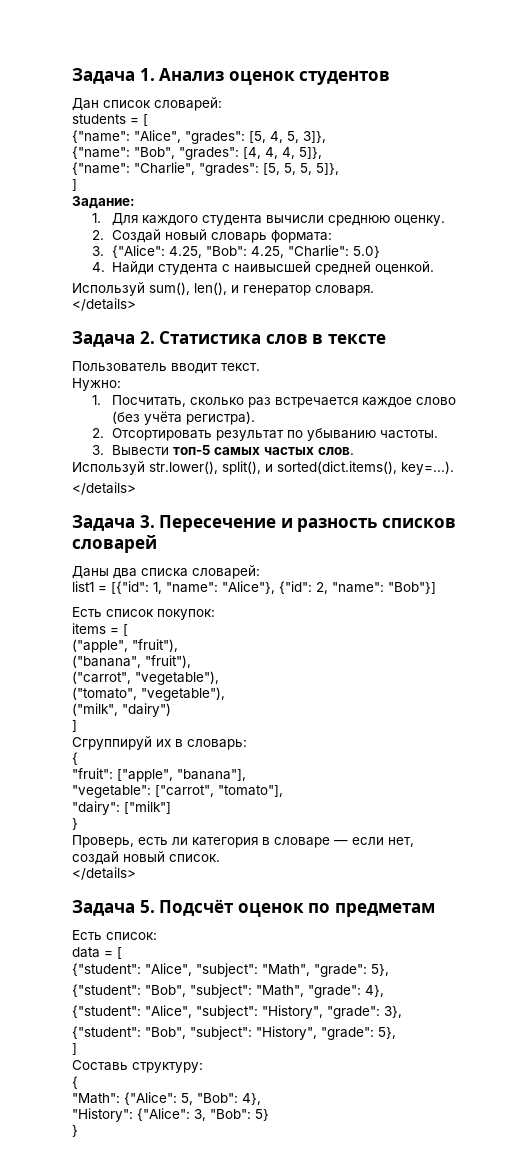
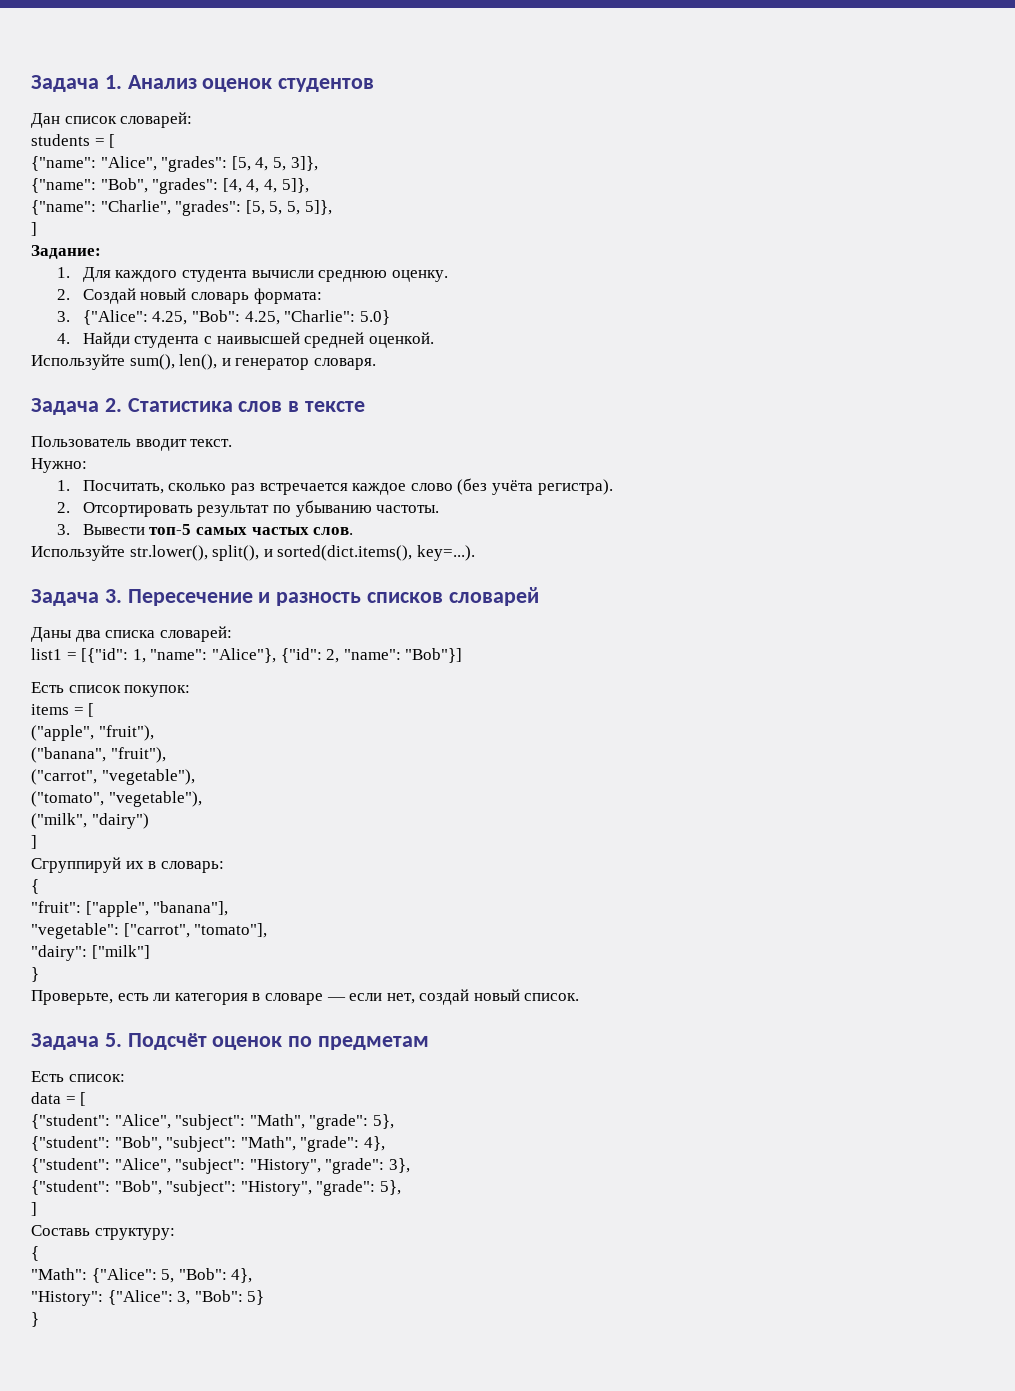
- Используй sum(), len(), и генератор словаря.
- </details>
+ Используйте sum(), len(), и генератор словаря.
- Используй str.lower(), split(), и sorted(dict.items(), key=...).
- </details>
+ Используйте str.lower(), split(), и sorted(dict.items(), key=...).
- Проверь, есть ли категория в словаре — если нет, создай новый список.
- </details>
+ Проверьте, есть ли категория в словаре — если нет, создай новый список.

